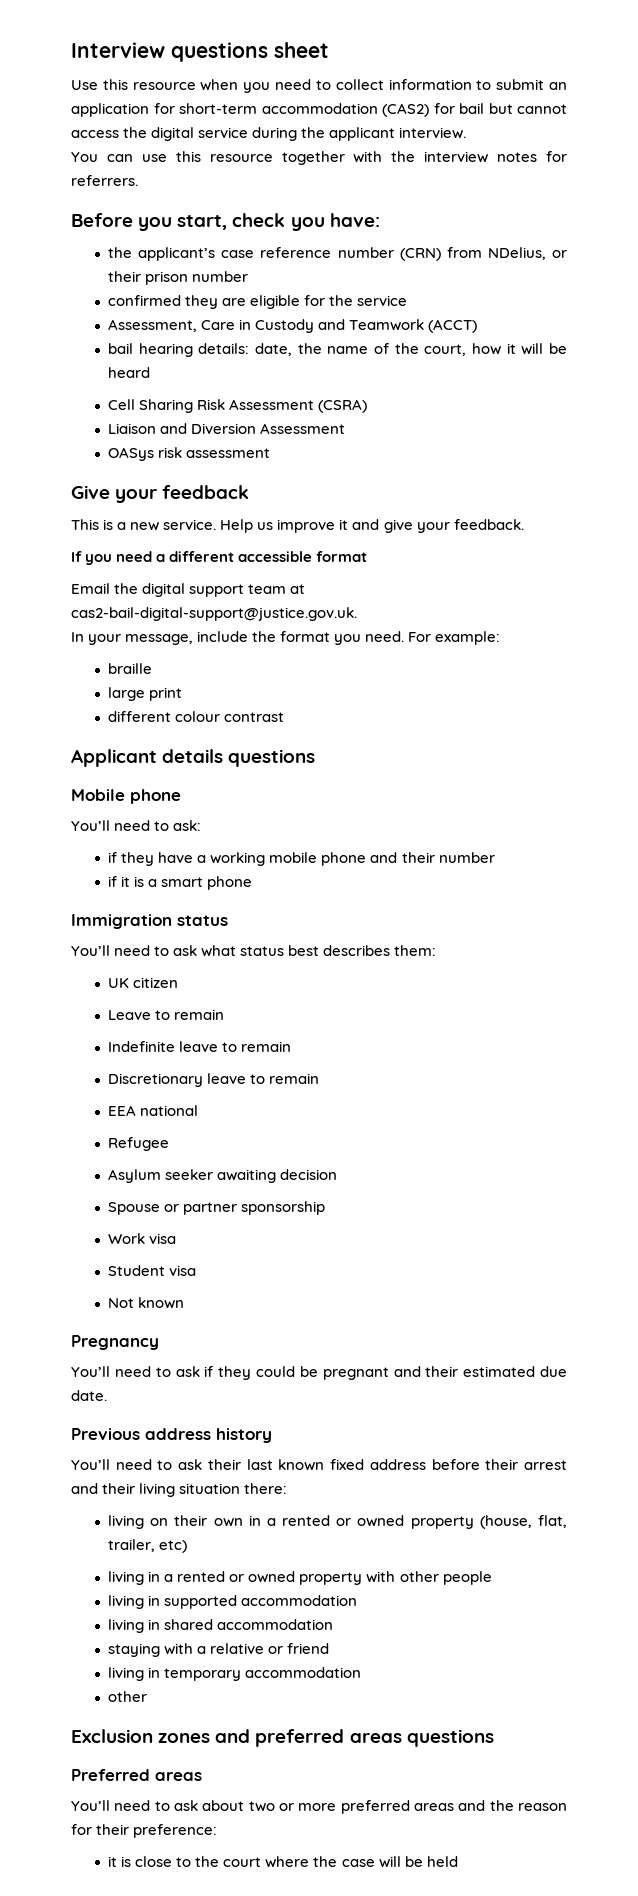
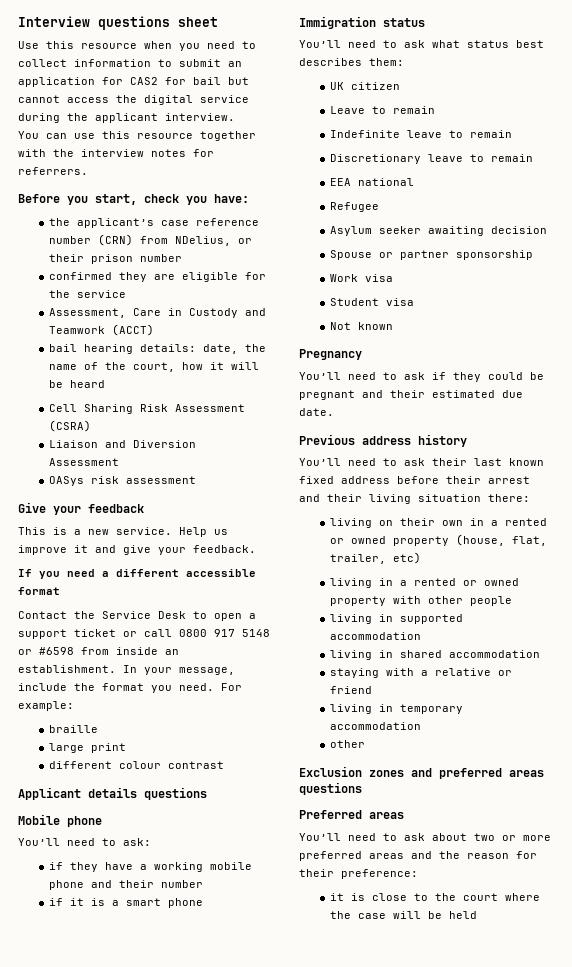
- Use this resource when you need to collect information to submit an application for short-term accommodation (CAS2) for bail but cannot access the digital service during the applicant interview.
+ Use this resource when you need to collect information to submit an application for CAS2 for bail but cannot access the digital service during the applicant interview.
- Email the digital support team at cas2-bail-digital-support@justice.gov.uk.
- In your message, include the format you need.
+ Contact the Service Desk to open a support ticket or call 0800 917 5148 or #6598 from inside an establishment. In your message, include the format you need.

